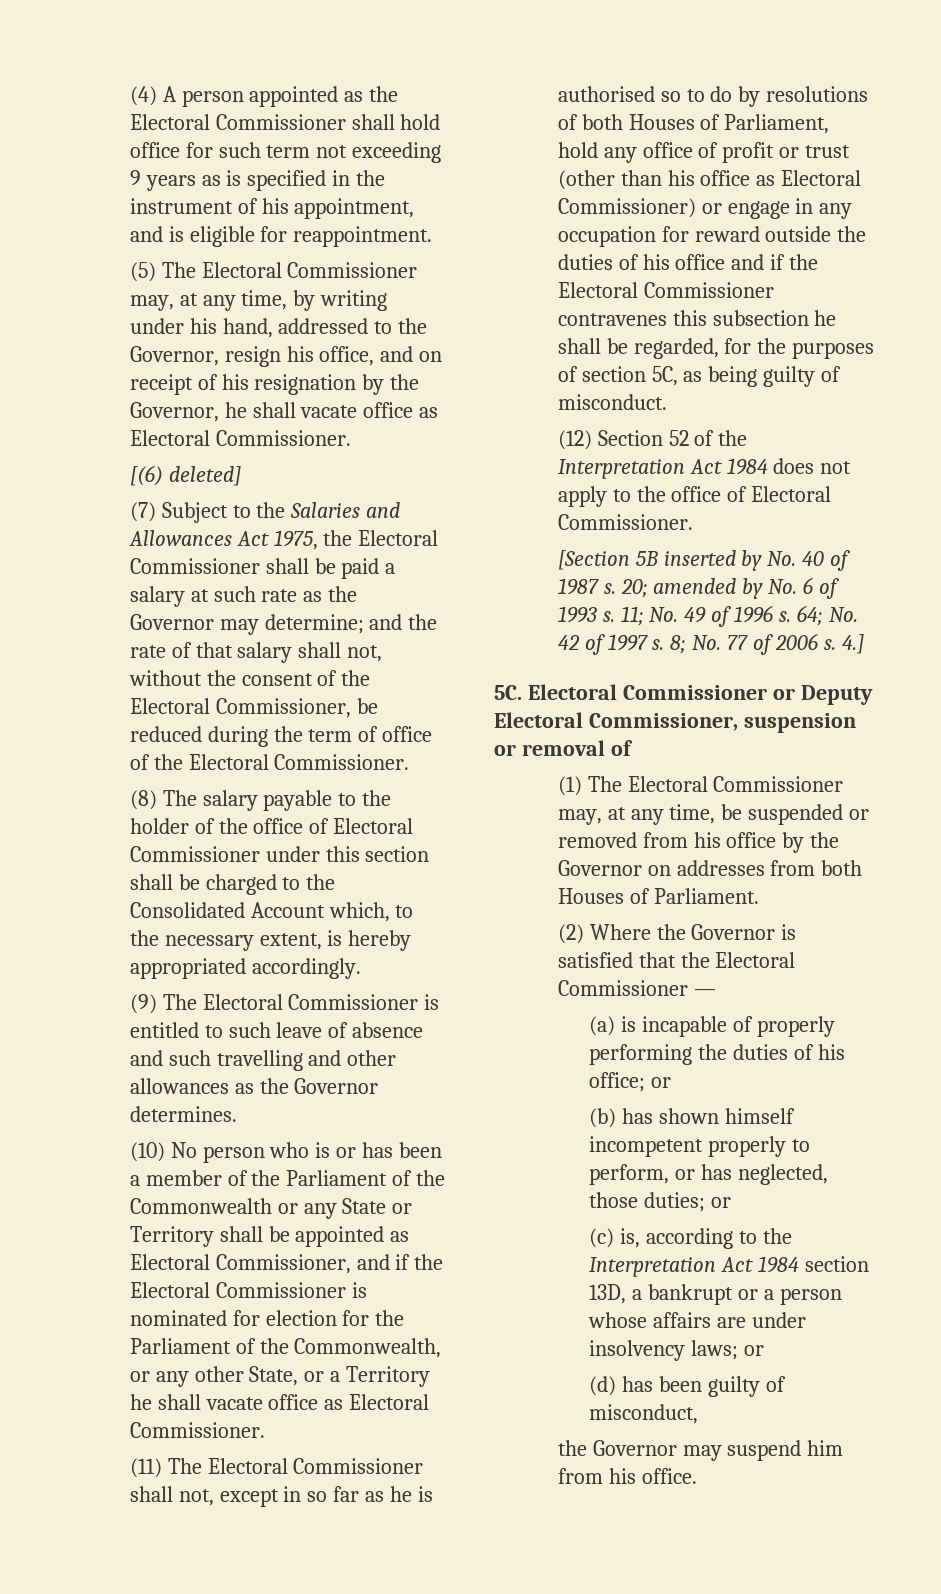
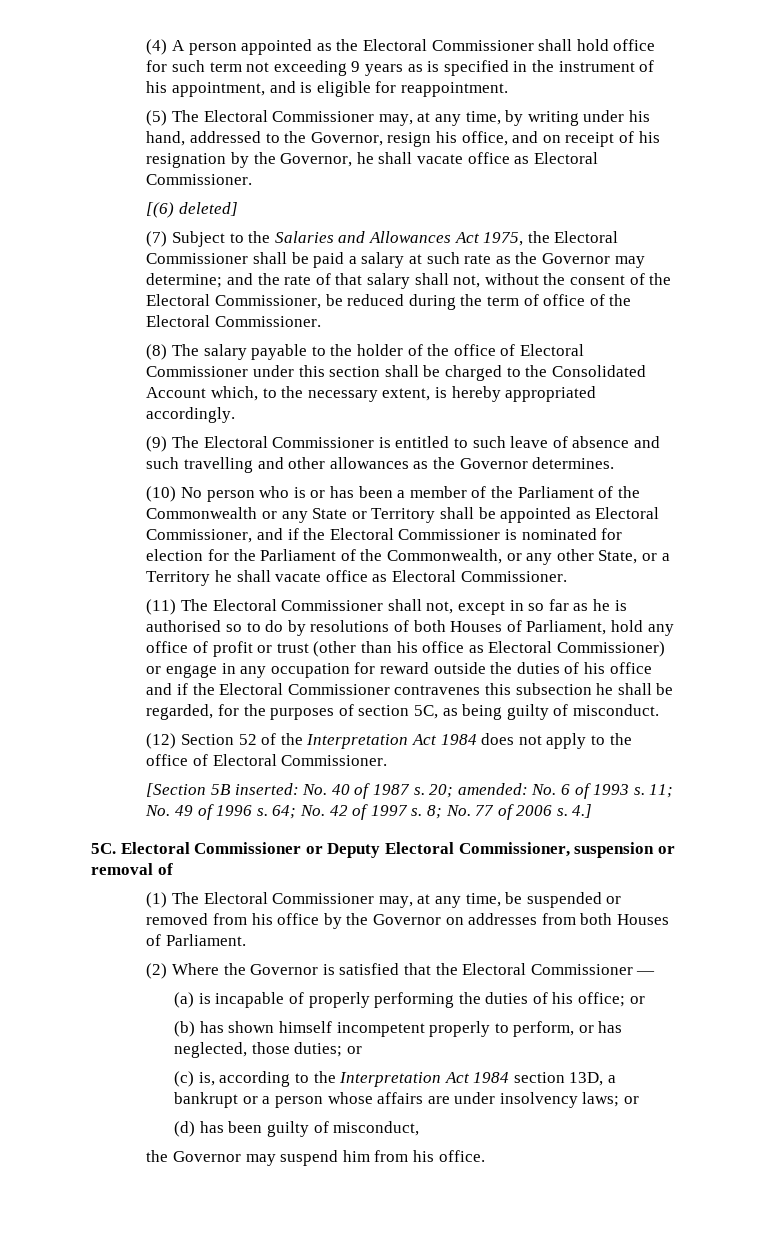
- [Section 5B inserted by No. 40 of 1987 s.
+ [Section 5B inserted: No. 40 of 1987 s.
- 20; amended by No. 6 of 1993 s.
+ 20; amended: No. 6 of 1993 s.

